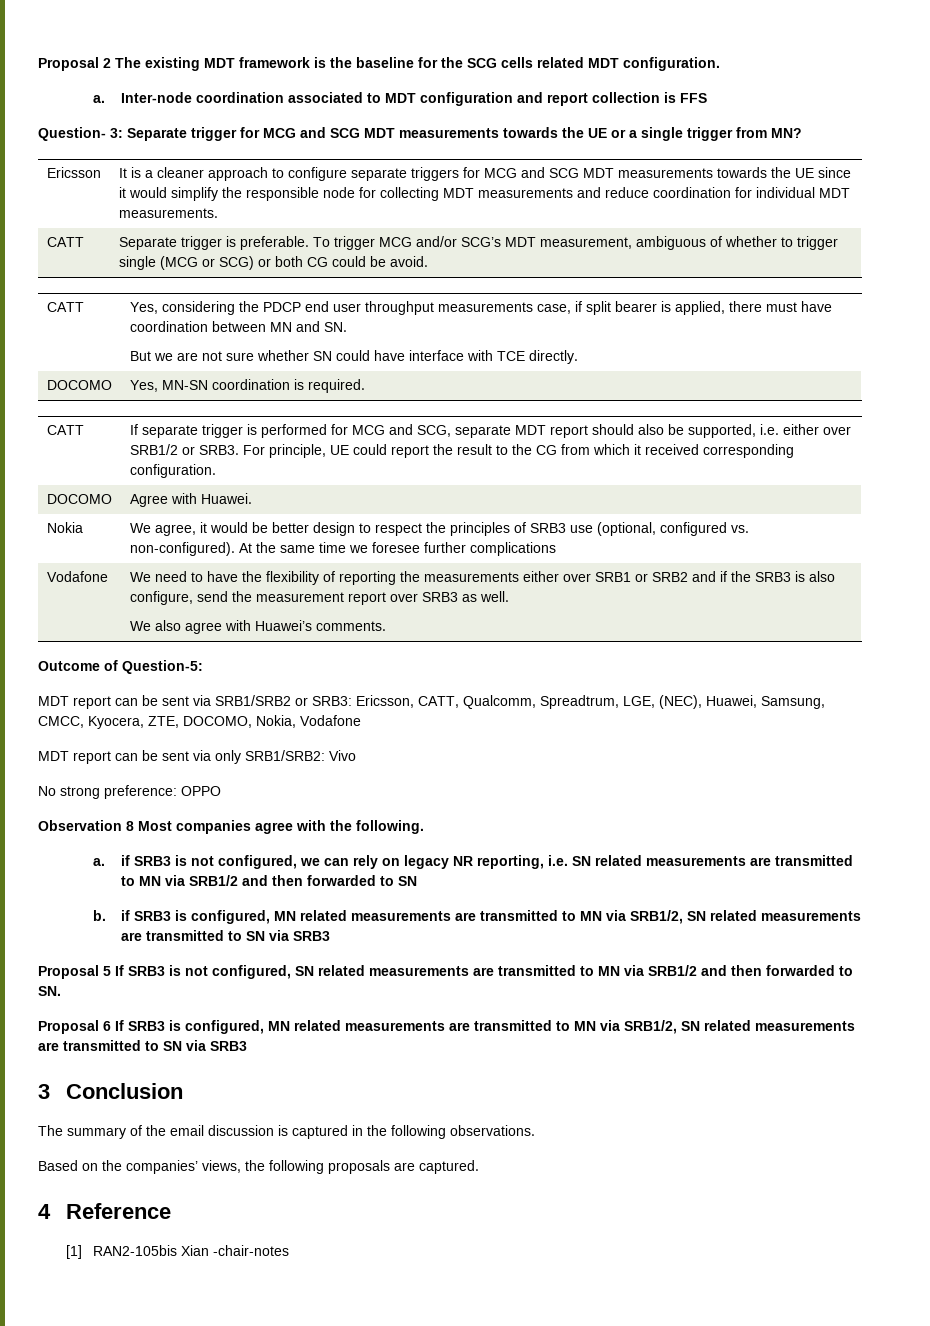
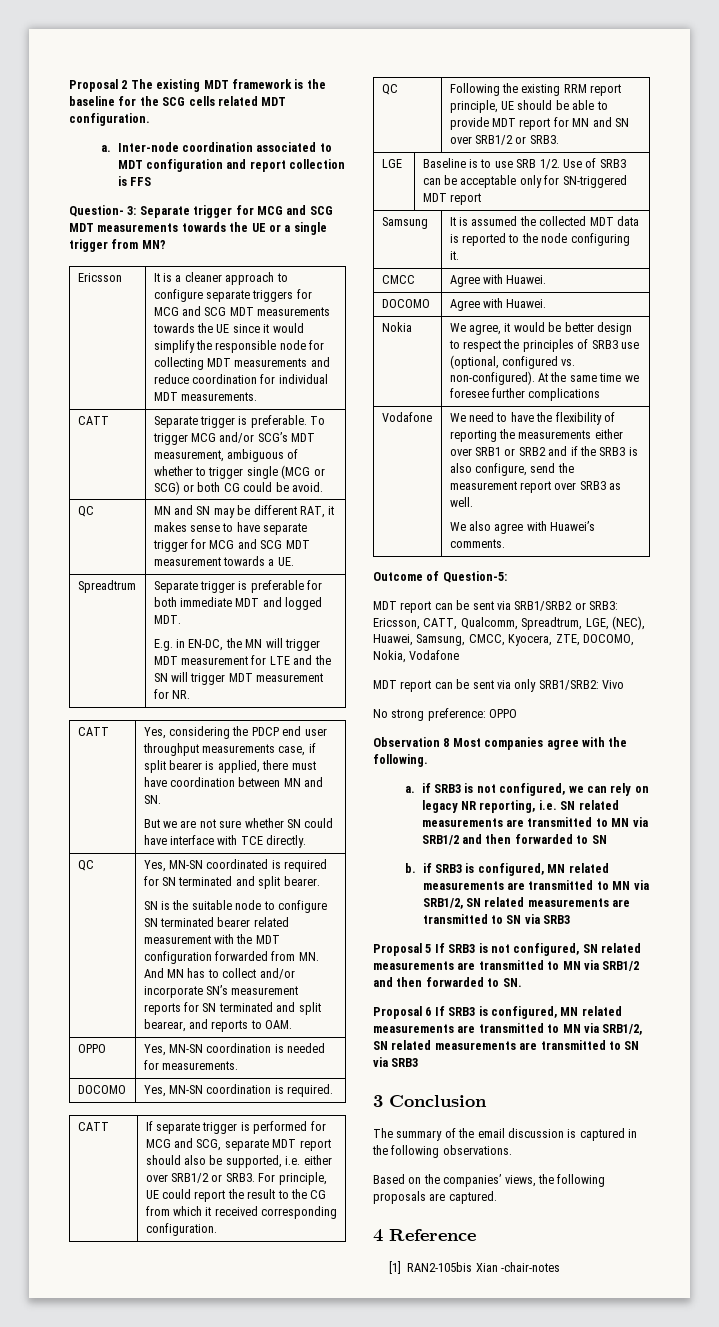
+ QC | MN and SN may be different RAT, it makes sense to have separate trigger for MCG and SCG MDT measurement towards a UE.
+ Spreadtrum | Separate trigger is preferable for both immediate MDT and logged MDT.
+ E.g. in EN-DC, the MN will trigger MDT measurement for LTE and the SN will trigger MDT measurement for NR.
+ QC | Yes, MN-SN coordinated is required for SN terminated and split bearer.
+ SN is the suitable node to configure SN terminated bearer related measurement with the MDT configuration forwarded from MN. And MN has to collect and/or incorporate SN’s measurement reports for SN terminated and split bearear, and reports to OAM.
+ OPPO | Yes, MN-SN coordination is needed for measurements.
+ QC | Following the existing RRM report principle, UE should be able to provide MDT report for MN and SN over SRB1/2 or SRB3.
+ LGE | Baseline is to use SRB 1/2. Use of SRB3 can be acceptable only for SN-triggered MDT report
+ Samsung | It is assumed the collected MDT data is reported to the node configuring it.
+ CMCC | Agree with Huawei.

